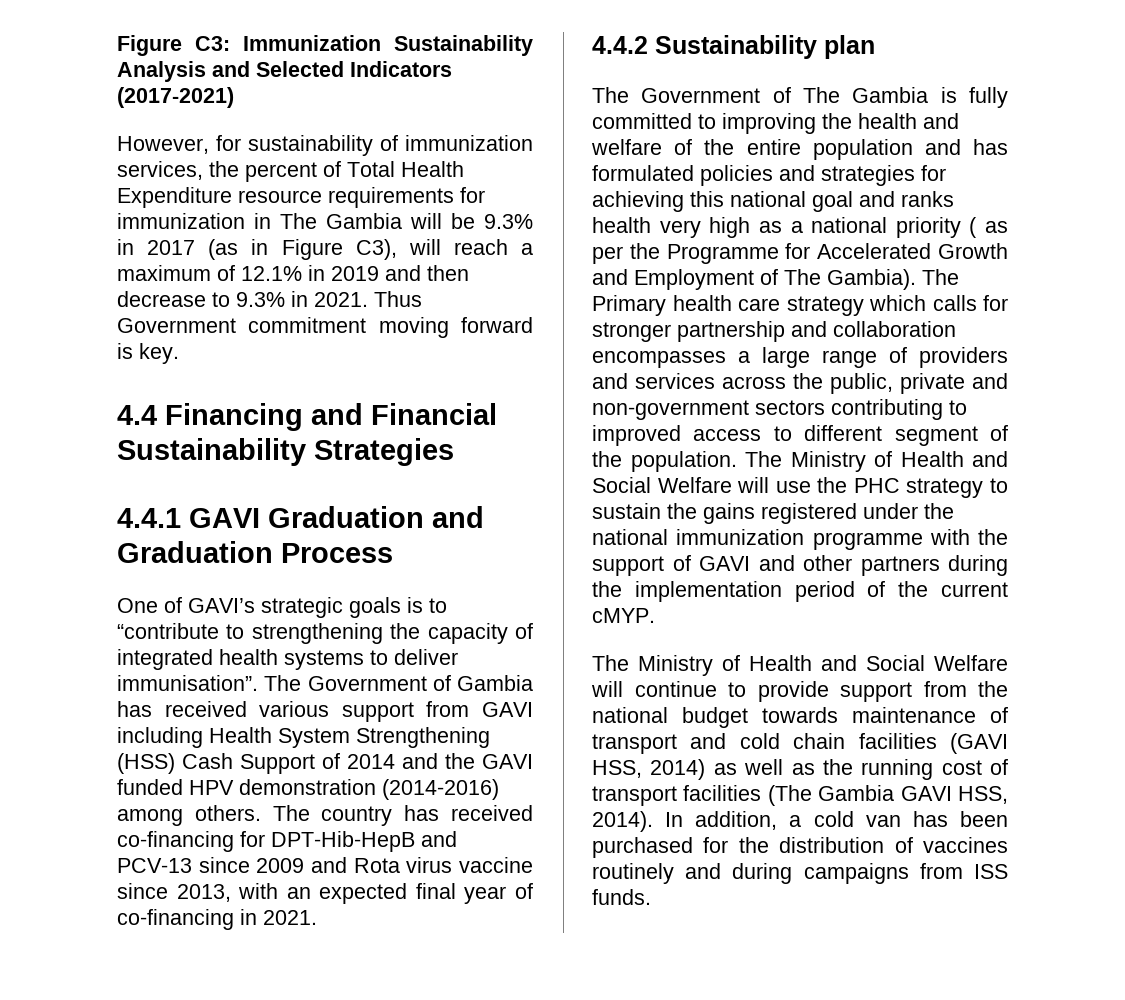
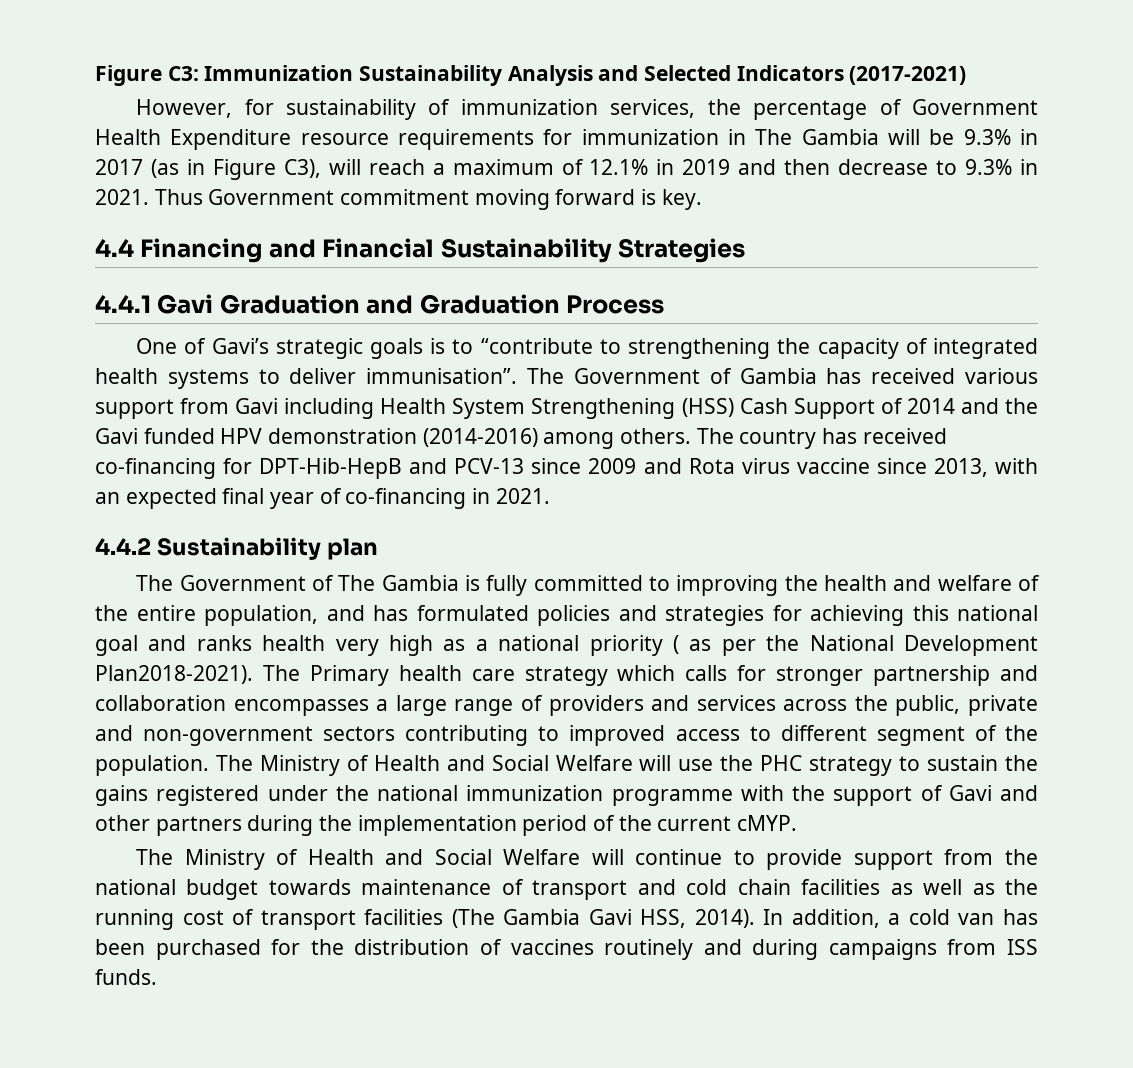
- However, for sustainability of immunization services, the percent of Total Health Expenditure resource requirements for immunization in The Gambia will be 9.3% in 2017 (as in Figure C3), will reach a maximum of 12.1% in 2019 and then decrease to 9.3% in 2021.
+ However, for sustainability of immunization services, the percentage of Government Health Expenditure resource requirements for immunization in The Gambia will be 9.3% in 2017 (as in Figure C3), will reach a maximum of 12.1% in 2019 and then decrease to 9.3% in 2021.
- 4.4.1 GAVI Graduation and Graduation Process
+ 4.4.1 Gavi Graduation and Graduation Process
- One of GAVI’s strategic goals is to “contribute to strengthening the capacity of integrated health systems to deliver immunisation”.
+ One of Gavi’s strategic goals is to “contribute to strengthening the capacity of integrated health systems to deliver immunisation”.
- The Government of Gambia has received various support from GAVI including Health System Strengthening (HSS) Cash Support of 2014 and the GAVI funded HPV demonstration (2014-2016) among others.
+ The Government of Gambia has received various support from Gavi including Health System Strengthening (HSS) Cash Support of 2014 and the Gavi funded HPV demonstration (2014-2016) among others.
- The Government of The Gambia is fully committed to improving the health and welfare of the entire population and has formulated policies and strategies for achieving this national goal and ranks health very high as a national priority ( as per the Programme for Accelerated Growth and Employment of The Gambia).
+ The Government of The Gambia is fully committed to improving the health and welfare of the entire population, and has formulated policies and strategies for achieving this national goal and ranks health very high as a national priority ( as per the National Development Plan2018-2021).
- The Ministry of Health and Social Welfare will use the PHC strategy to sustain the gains registered under the national immunization programme with the support of GAVI and other partners during the implementation period of the current cMYP.
+ The Ministry of Health and Social Welfare will use the PHC strategy to sustain the gains registered under the national immunization programme with the support of Gavi and other partners during the implementation period of the current cMYP.
- The Ministry of Health and Social Welfare will continue to provide support from the national budget towards maintenance of transport and cold chain facilities (GAVI HSS, 2014) as well as the running cost of transport facilities (The Gambia GAVI HSS, 2014).
+ The Ministry of Health and Social Welfare will continue to provide support from the national budget towards maintenance of transport and cold chain facilities as well as the running cost of transport facilities (The Gambia Gavi HSS, 2014).

